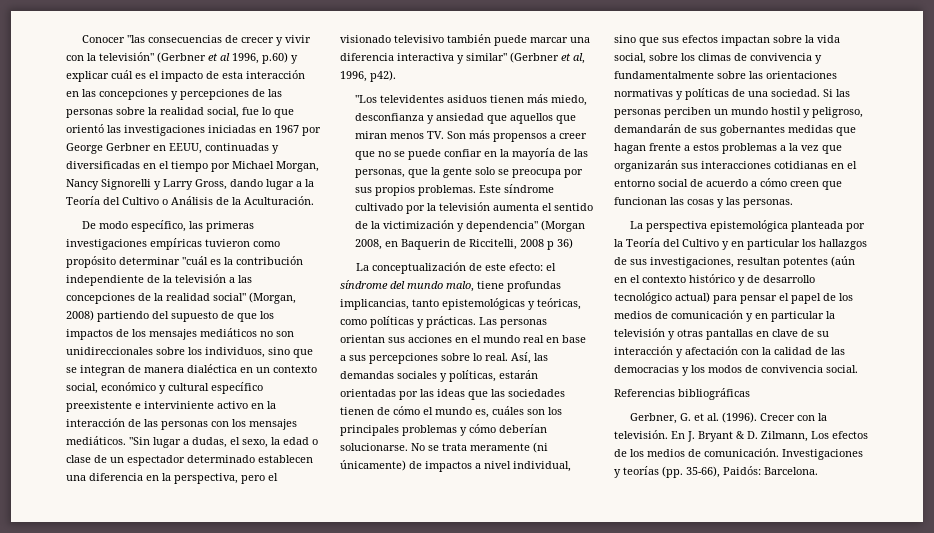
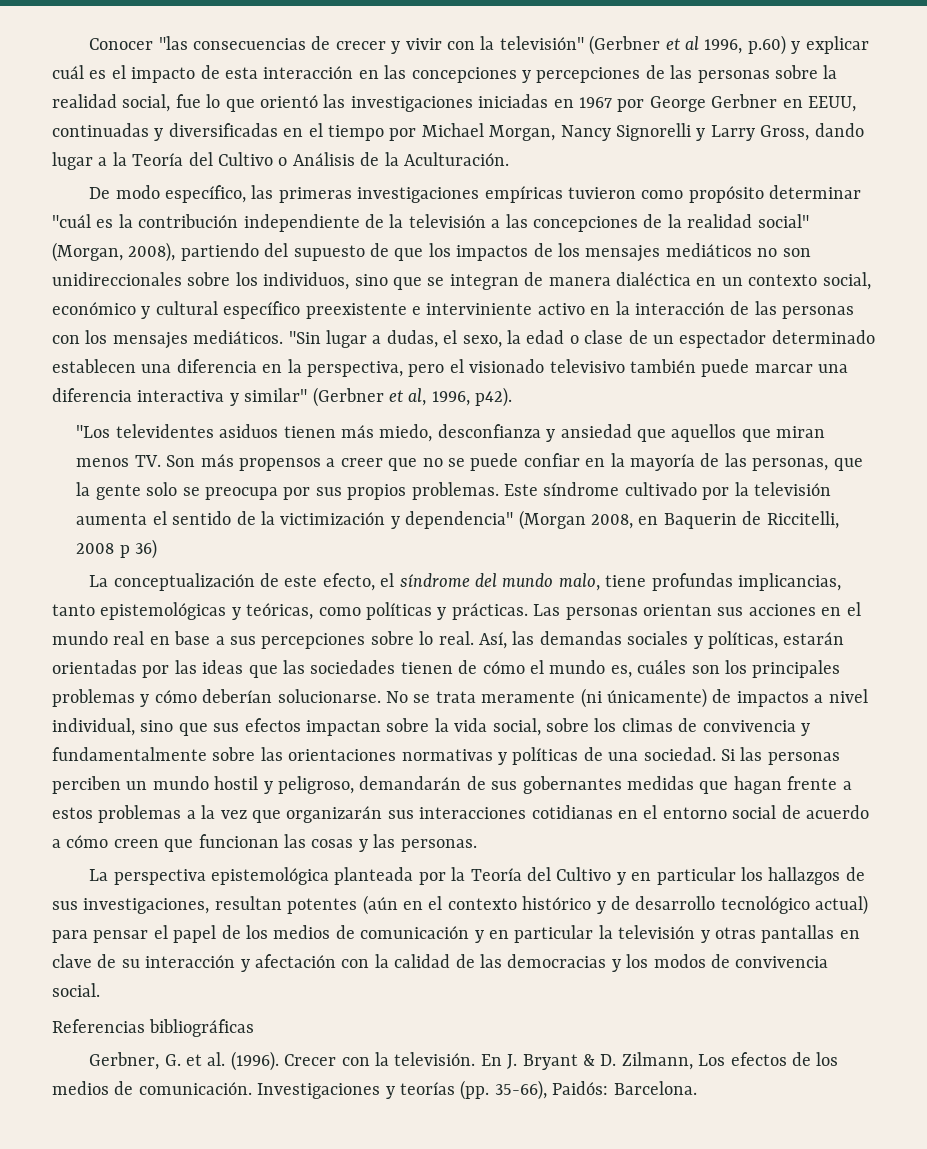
- De modo específico, las primeras investigaciones empíricas tuvieron como propósito determinar "cuál es la contribución independiente de la televisión a las concepciones de la realidad social" (Morgan, 2008) partiendo del supuesto de que los impactos de los mensajes mediáticos no son unidireccionales sobre los individuos, sino que se integran de manera dialéctica en un contexto social, económico y cultural específico preexistente e interviniente activo en la interacción de las personas con los mensajes mediáticos.
+ De modo específico, las primeras investigaciones empíricas tuvieron como propósito determinar "cuál es la contribución independiente de la televisión a las concepciones de la realidad social" (Morgan, 2008), partiendo del supuesto de que los impactos de los mensajes mediáticos no son unidireccionales sobre los individuos, sino que se integran de manera dialéctica en un contexto social, económico y cultural específico preexistente e interviniente activo en la interacción de las personas con los mensajes mediáticos.
- La conceptualización de este efecto: el síndrome del mundo malo, tiene profundas implicancias, tanto epistemológicas y teóricas, como políticas y prácticas.
+ La conceptualización de este efecto, el síndrome del mundo malo, tiene profundas implicancias, tanto epistemológicas y teóricas, como políticas y prácticas.

